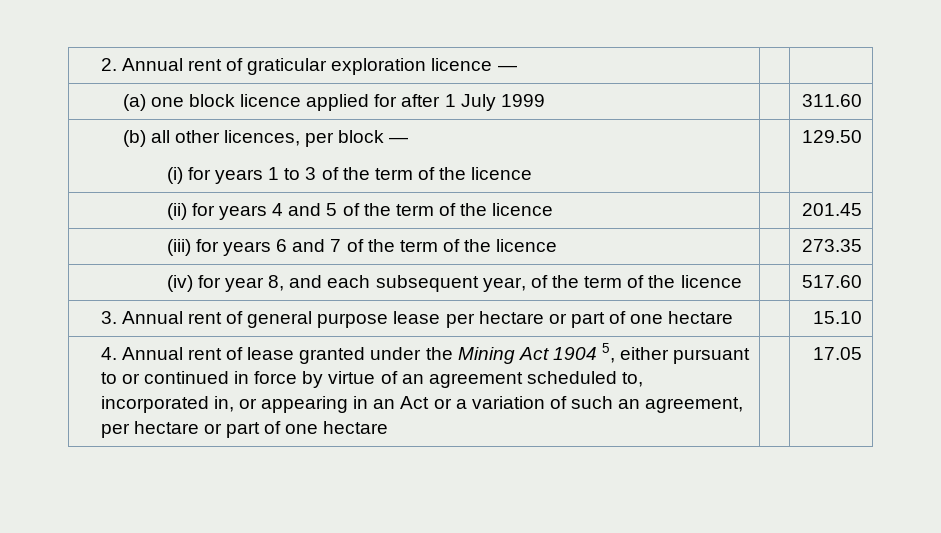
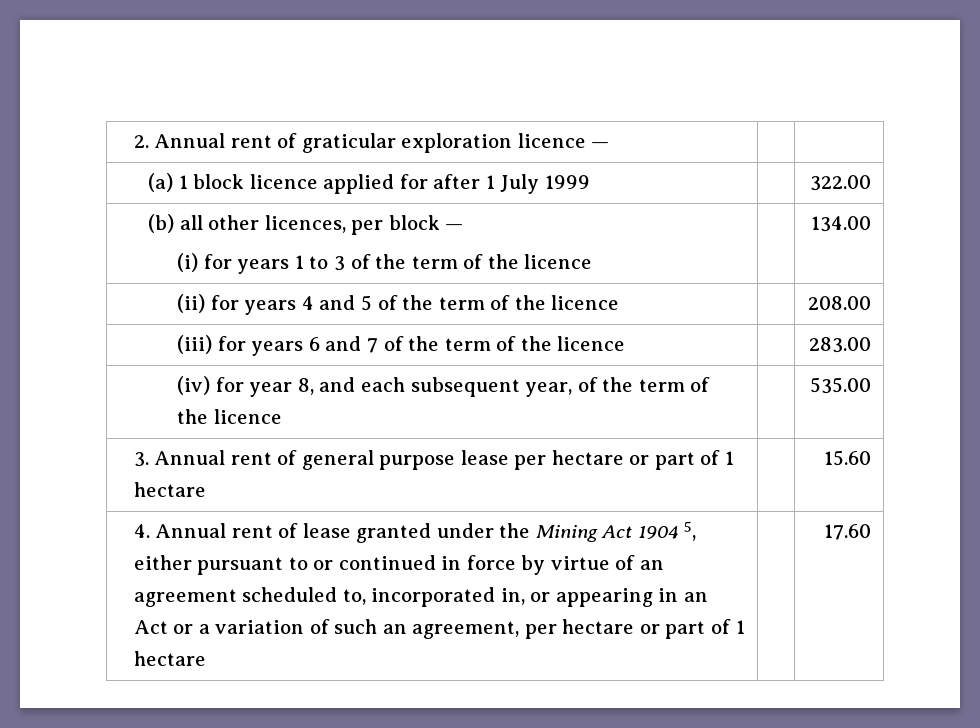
- (a) one block licence applied for after 1 July 1999 | | 311.60
+ (a) 1 block licence applied for after 1 July 1999 | | 322.00
  (b) all other licences, per block —
- (i) for years 1 to 3 of the term of the licence | | 129.50
+ (i) for years 1 to 3 of the term of the licence | | 134.00
- (ii) for years 4 and 5 of the term of the licence | | 201.45
+ (ii) for years 4 and 5 of the term of the licence | | 208.00
- (iii) for years 6 and 7 of the term of the licence | | 273.35
+ (iii) for years 6 and 7 of the term of the licence | | 283.00
- (iv) for year 8, and each subsequent year, of the term of the licence | | 517.60
+ (iv) for year 8, and each subsequent year, of the term of the licence | | 535.00
- 3. Annual rent of general purpose lease per hectare or part of one hectare | | 15.10
+ 3. Annual rent of general purpose lease per hectare or part of 1 hectare | | 15.60
- 4. Annual rent of lease granted under the Mining Act 1904 5, either pursuant to or continued in force by virtue of an agreement scheduled to, incorporated in, or appearing in an Act or a variation of such an agreement, per hectare or part of one hectare | | 17.05
+ 4. Annual rent of lease granted under the Mining Act 1904 5, either pursuant to or continued in force by virtue of an agreement scheduled to, incorporated in, or appearing in an Act or a variation of such an agreement, per hectare or part of 1 hectare | | 17.60

